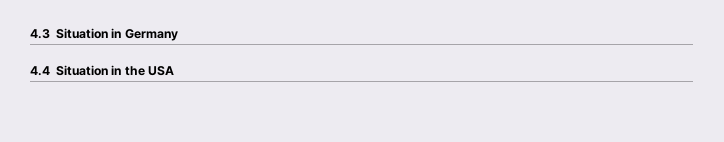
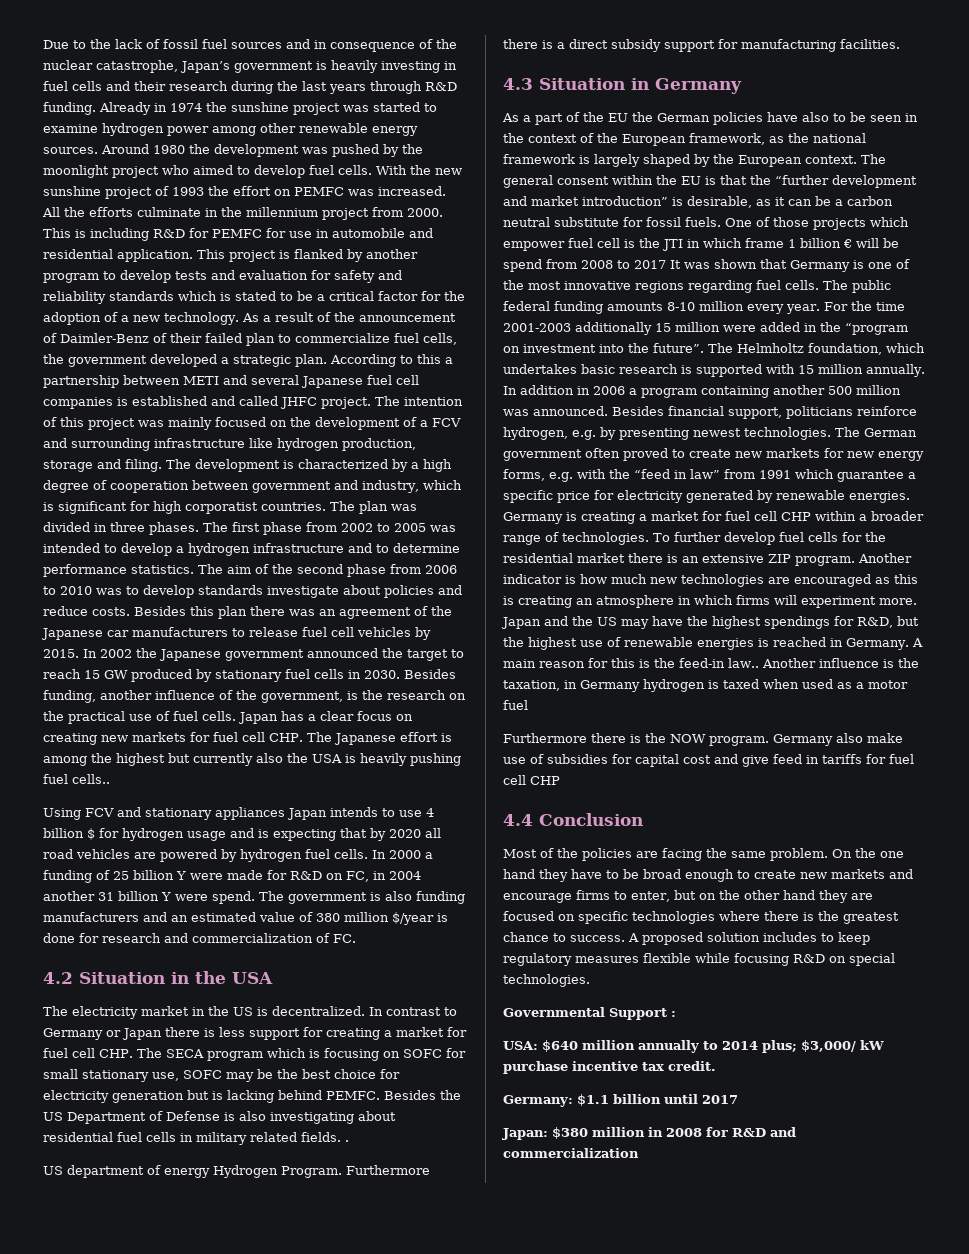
+ Due to the lack of fossil fuel sources and in consequence of the nuclear catastrophe, Japan’s government is heavily investing in fuel cells and their research during the last years through R&D funding. Already in 1974 the sunshine project was started to examine hydrogen power among other renewable energy sources. Around 1980 the development was pushed by the moonlight project who aimed to develop fuel cells. With the new sunshine project of 1993 the effort on PEMFC was increased. All the efforts culminate in the millennium project from 2000. This is including R&D for PEMFC for use in automobile and residential application. This project is flanked by another program to develop tests and evaluation for safety and reliability standards which is stated to be a critical factor for the adoption of a new technology. As a result of the announcement of Daimler-Benz of their failed plan to commercialize fuel cells, the government developed a strategic plan. According to this a partnership between METI and several Japanese fuel cell companies is established and called JHFC project. The intention of this project was mainly focused on the development of a FCV and surrounding infrastructure like hydrogen production, storage and filing. The development is characterized by a high degree of cooperation between government and industry, which is significant for high corporatist countries. The plan was divided in three phases. The first phase from 2002 to 2005 was intended to develop a hydrogen infrastructure and to determine performance statistics. The aim of the second phase from 2006 to 2010 was to develop standards investigate about policies and reduce costs. Besides this plan there was an agreement of the Japanese car manufacturers to release fuel cell vehicles by 2015. In 2002 the Japanese government announced the target to reach 15 GW produced by stationary fuel cells in 2030. Besides funding, another influence of the government, is the research on the practical use of fuel cells. Japan has a clear focus on creating new markets for fuel cell CHP. The Japanese effort is among the highest but currently also the USA is heavily pushing fuel cells..
+ Using FCV and stationary appliances Japan intends to use 4 billion $ for hydrogen usage and is expecting that by 2020 all road vehicles are powered by hydrogen fuel cells. In 2000 a funding of 25 billion Y were made for R&D on FC, in 2004 another 31 billion Y were spend. The government is also funding manufacturers and an estimated value of 380 million $/year is done for research and commercialization of FC.
+ 4.2 Situation in the USA
+ The electricity market in the US is decentralized. In contrast to Germany or Japan there is less support for creating a market for fuel cell CHP. The SECA program which is focusing on SOFC for small stationary use, SOFC may be the best choice for electricity generation but is lacking behind PEMFC. Besides the US Department of Defense is also investigating about residential fuel cells in military related fields. .
+ US department of energy Hydrogen Program. Furthermore there is a direct subsidy support for manufacturing facilities.
  4.3 Situation in Germany
- 4.4 Situation in the USA
+ As a part of the EU the German policies have also to be seen in the context of the European framework, as the national framework is largely shaped by the European context. The general consent within the EU is that the “further development and market introduction” is desirable, as it can be a carbon neutral substitute for fossil fuels. One of those projects which empower fuel cell is the JTI in which frame 1 billion € will be spend from 2008 to 2017 It was shown that Germany is one of the most innovative regions regarding fuel cells. The public federal funding amounts 8-10 million every year. For the time 2001-2003 additionally 15 million were added in the “program on investment into the future”. The Helmholtz foundation, which undertakes basic research is supported with 15 million annually. In addition in 2006 a program containing another 500 million was announced. Besides financial support, politicians reinforce hydrogen, e.g. by presenting newest technologies. The German government often proved to create new markets for new energy forms, e.g. with the “feed in law” from 1991 which guarantee a specific price for electricity generated by renewable energies. Germany is creating a market for fuel cell CHP within a broader range of technologies. To further develop fuel cells for the residential market there is an extensive ZIP program. Another indicator is how much new technologies are encouraged as this is creating an atmosphere in which firms will experiment more. Japan and the US may have the highest spendings for R&D, but the highest use of renewable energies is reached in Germany. A main reason for this is the feed-in law.. Another influence is the taxation, in Germany hydrogen is taxed when used as a motor fuel
+ Furthermore there is the NOW program. Germany also make use of subsidies for capital cost and give feed in tariffs for fuel cell CHP
+ 4.4 Conclusion
+ Most of the policies are facing the same problem. On the one hand they have to be broad enough to create new markets and encourage firms to enter, but on the other hand they are focused on specific technologies where there is the greatest chance to success. A proposed solution includes to keep regulatory measures flexible while focusing R&D on special technologies.
+ Governmental Support :
+ USA: $640 million annually to 2014 plus; $3,000/ kW purchase incentive tax credit.
+ Germany: $1.1 billion until 2017
+ Japan: $380 million in 2008 for R&D and commercialization

